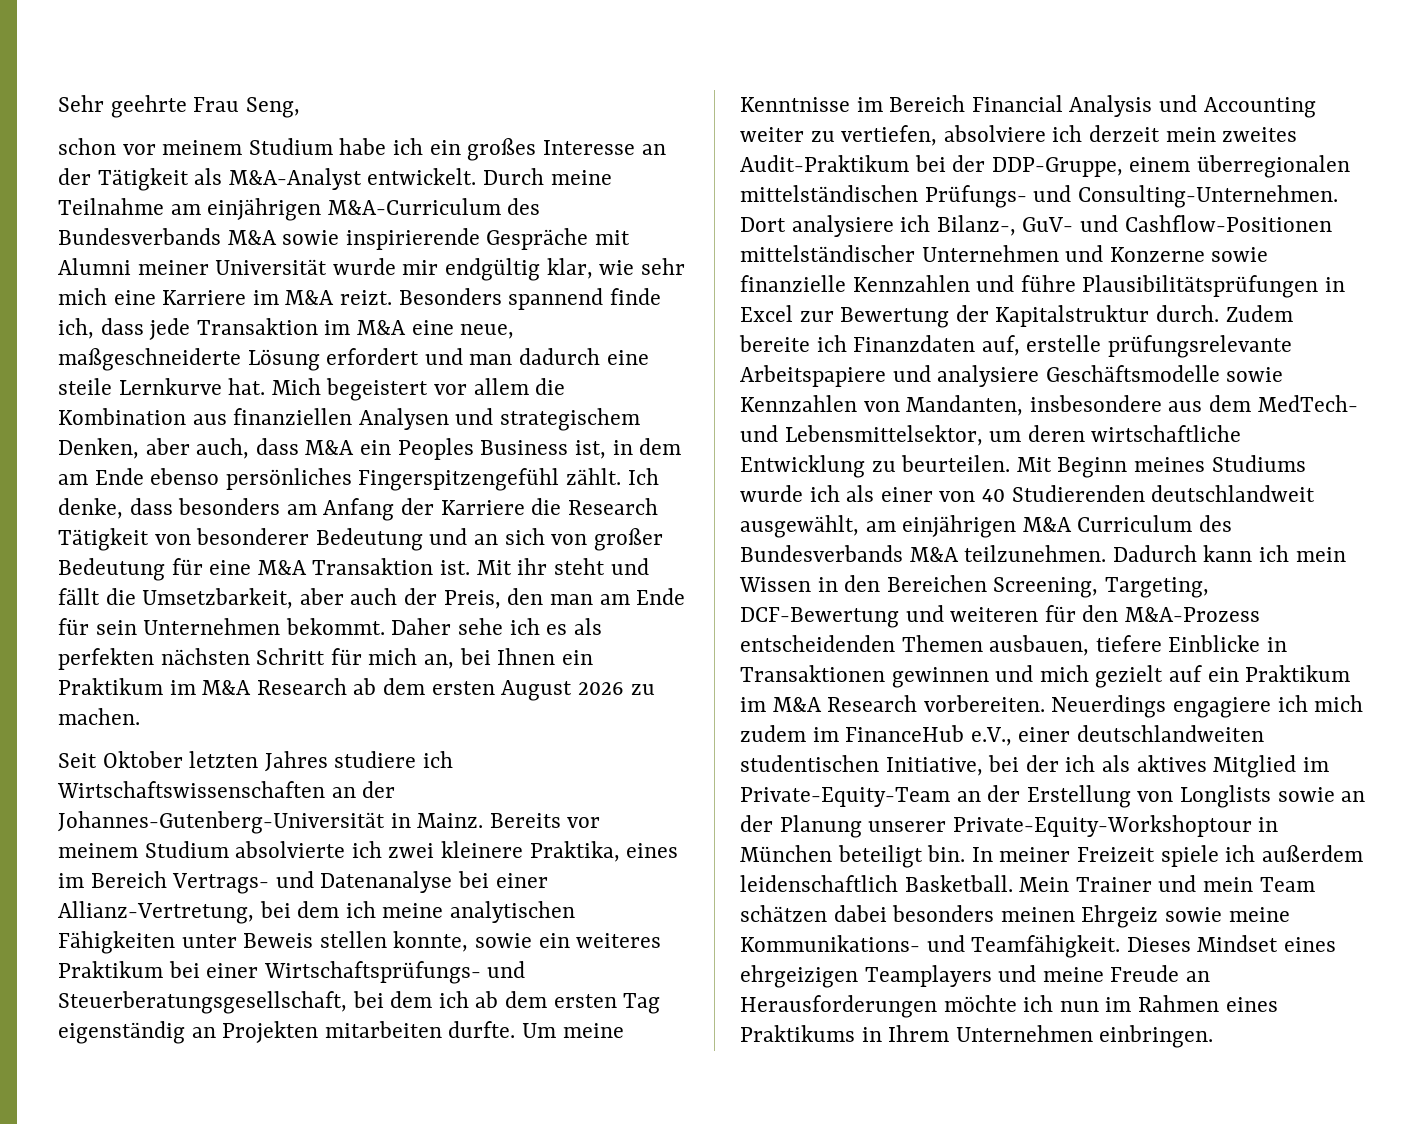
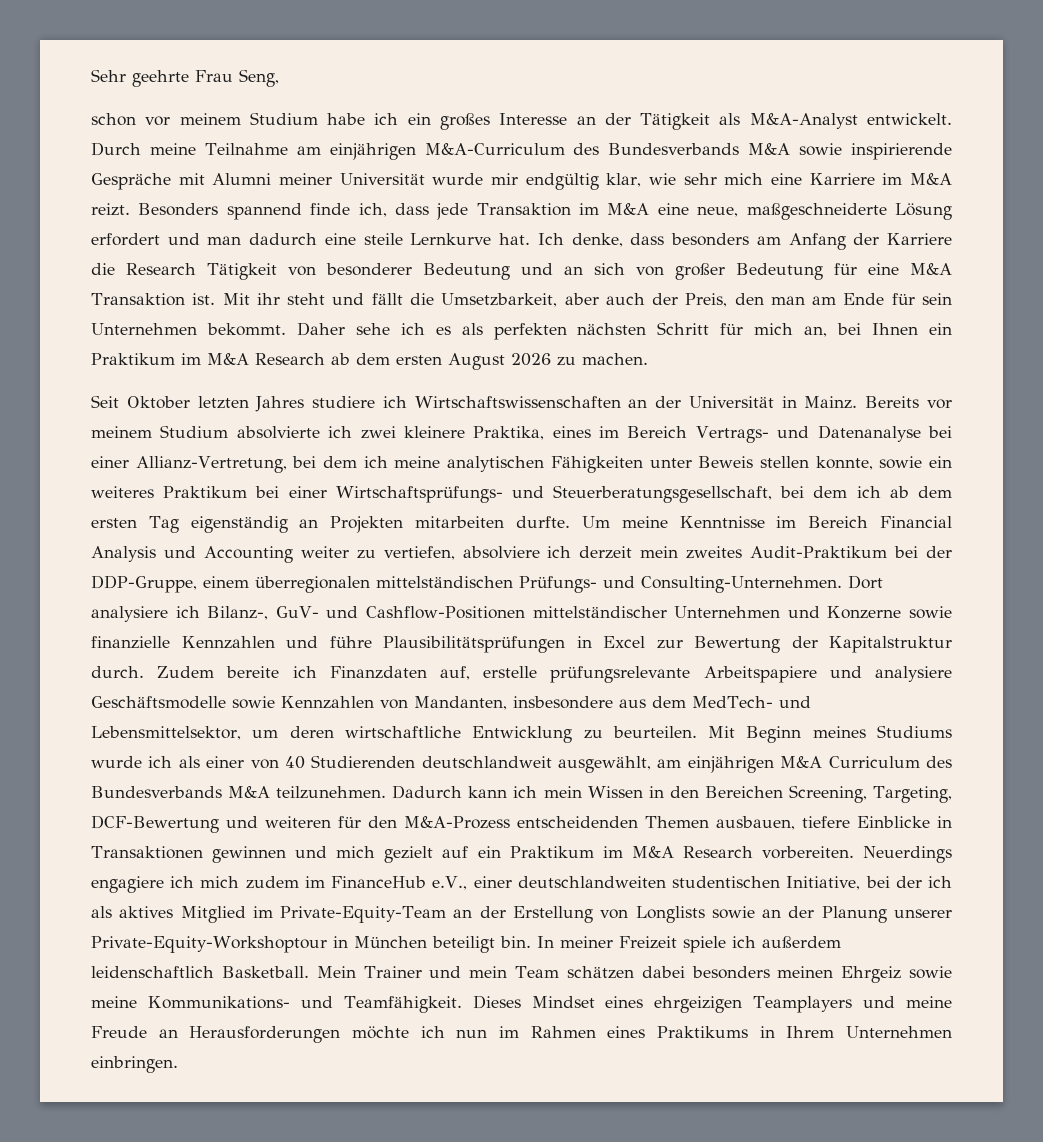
- Mich begeistert vor allem die Kombination aus finanziellen Analysen und strategischem Denken, aber auch, dass M&A ein Peoples Business ist, in dem am Ende ebenso persönliches Fingerspitzengefühl zählt.
- Seit Oktober letzten Jahres studiere ich Wirtschaftswissenschaften an der Johannes-Gutenberg-Universität in Mainz.
+ Seit Oktober letzten Jahres studiere ich Wirtschaftswissenschaften an der Universität in Mainz.

